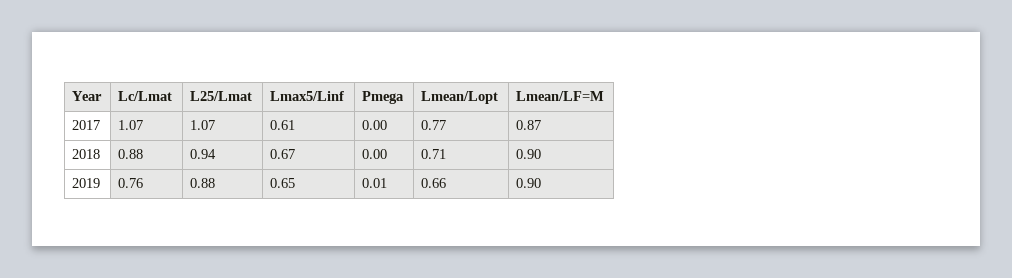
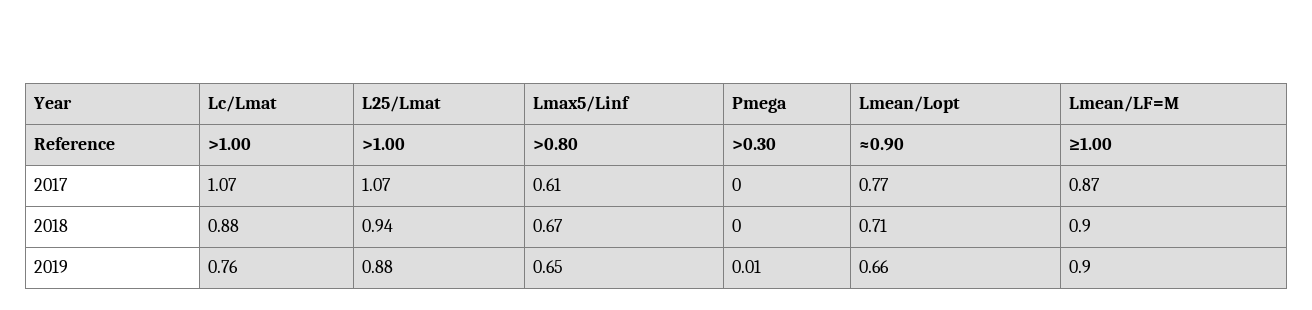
+ Reference | >1.00 | >1.00 | >0.80 | >0.30 | ≈0.90 | ≥1.00
- 2017 | 1.07 | 1.07 | 0.61 | 0.00 | 0.77 | 0.87
+ 2017 | 1.07 | 1.07 | 0.61 | 0 | 0.77 | 0.87
- 2018 | 0.88 | 0.94 | 0.67 | 0.00 | 0.71 | 0.90
+ 2018 | 0.88 | 0.94 | 0.67 | 0 | 0.71 | 0.9
- 2019 | 0.76 | 0.88 | 0.65 | 0.01 | 0.66 | 0.90
+ 2019 | 0.76 | 0.88 | 0.65 | 0.01 | 0.66 | 0.9

